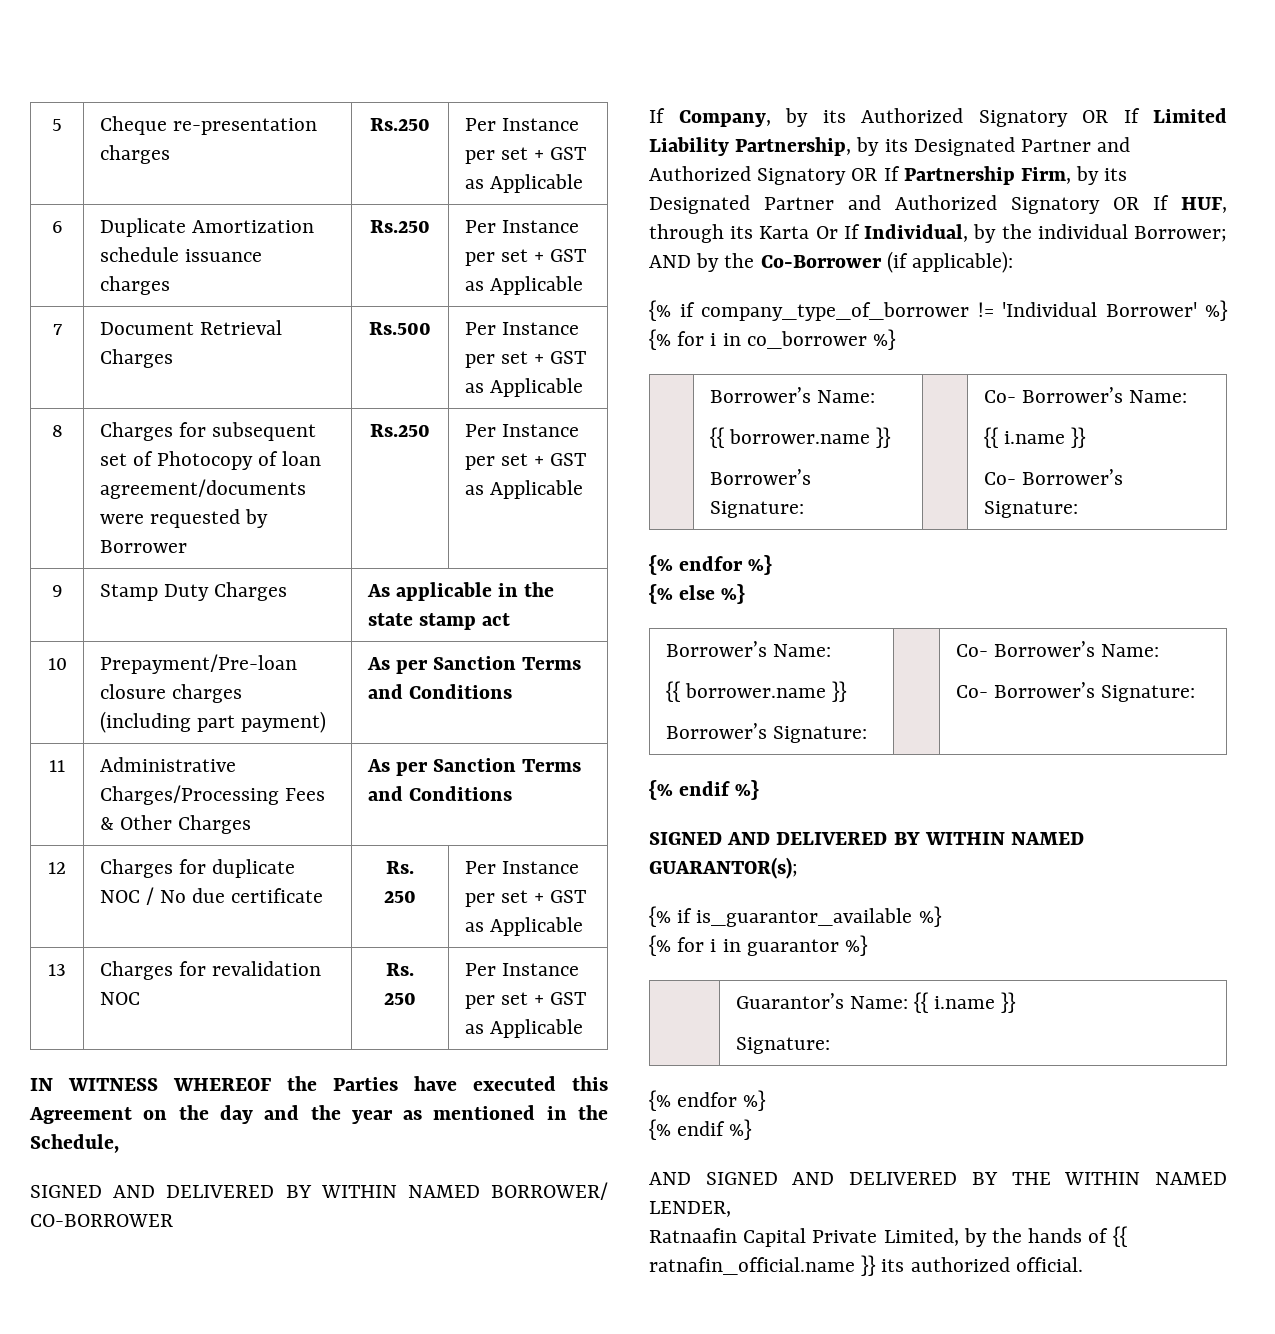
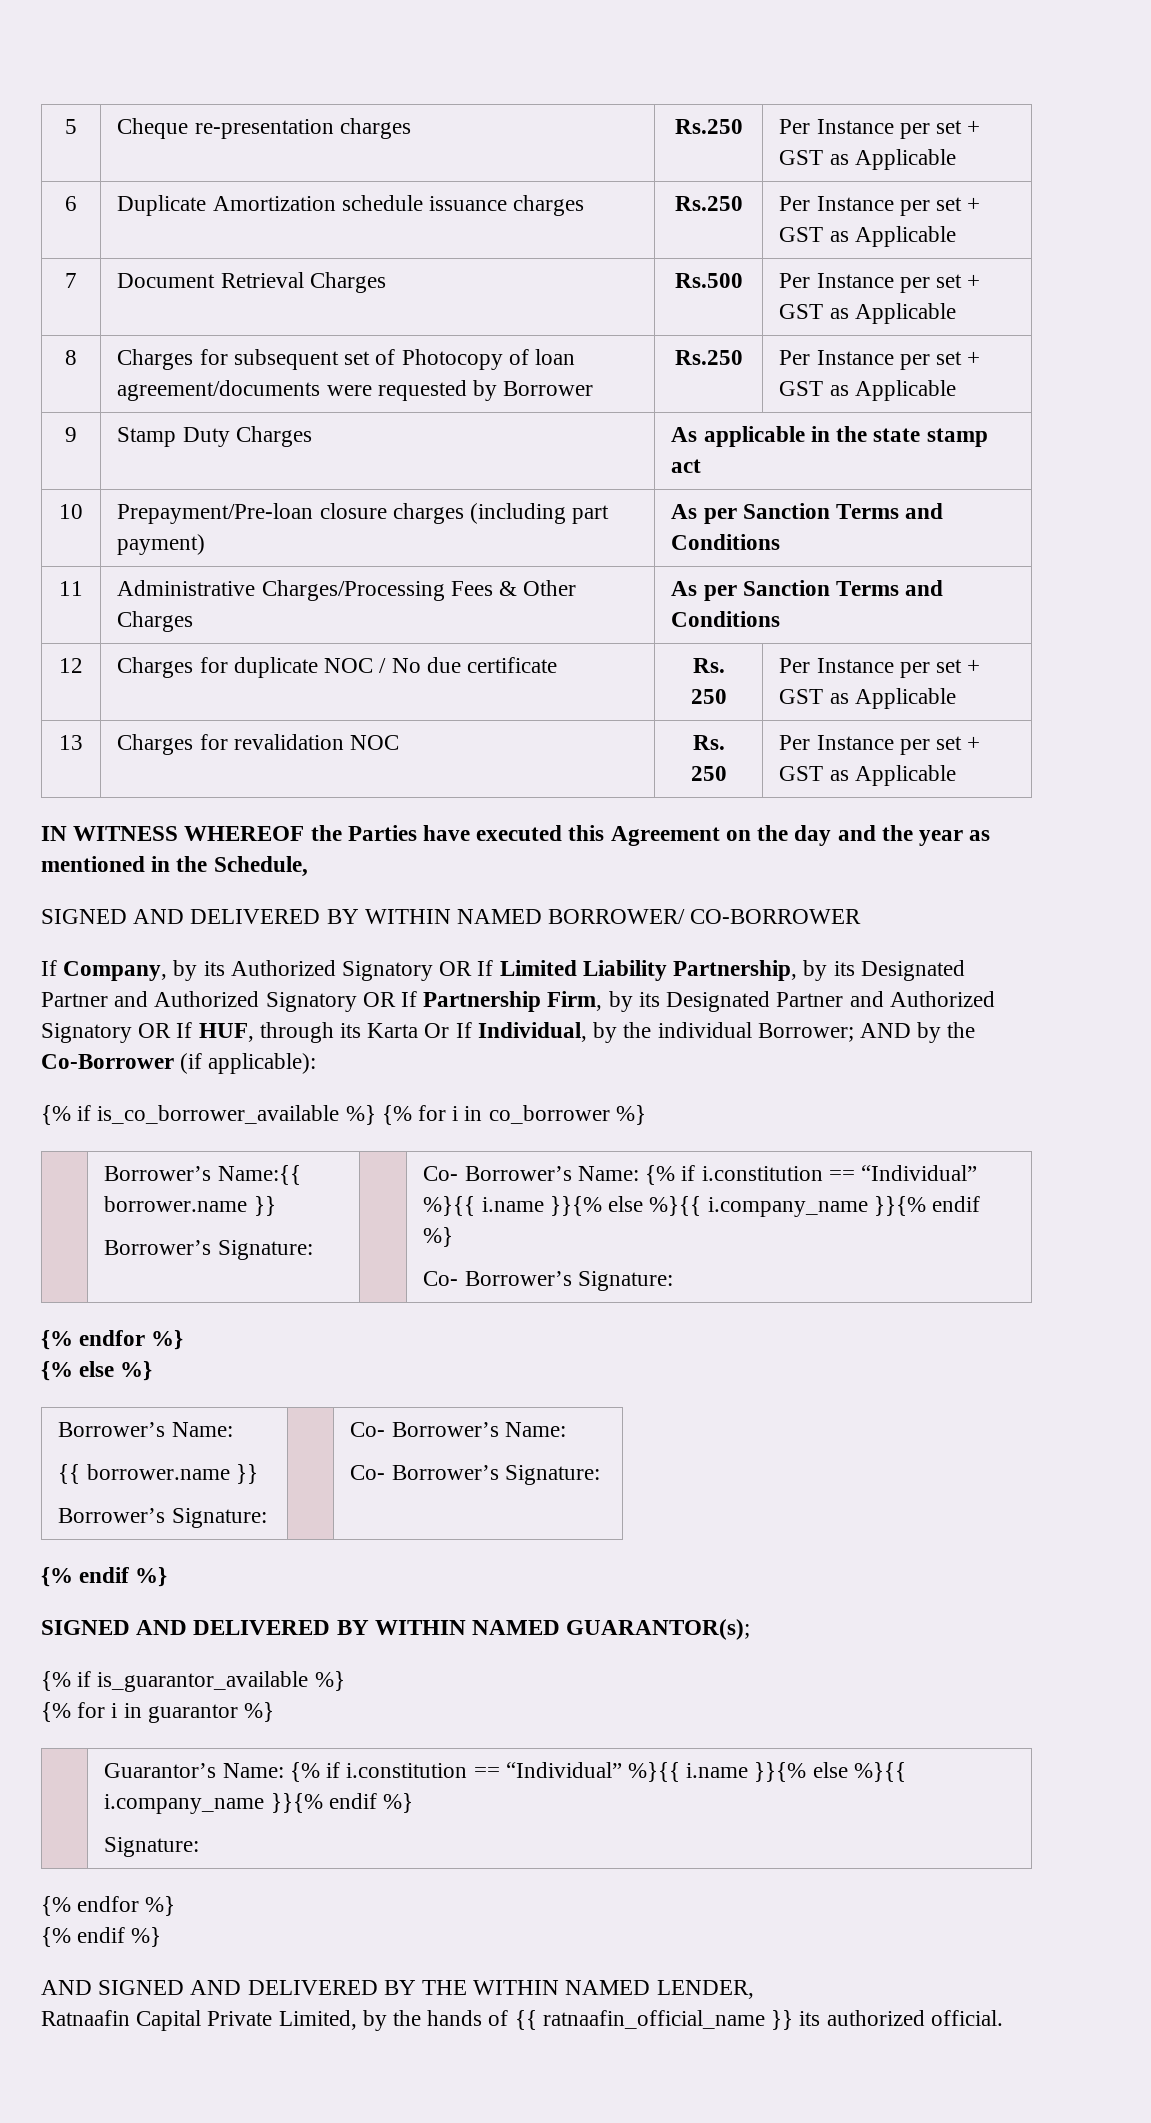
- {% if company_type_of_borrower != 'Individual Borrower' %} {% for i in co_borrower %}
+ {% if is_co_borrower_available %} {% for i in co_borrower %}
- | Borrower’s Name:
- {{ borrower.name }}
- Borrower’s Signature: | | Co- Borrower’s Name:
- {{ i.name }}
+ | Borrower’s Name:{{ borrower.name }}
+ Borrower’s Signature: | | Co- Borrower’s Name: {% if i.constitution == “Individual” %}{{ i.name }}{% else %}{{ i.company_name }}{% endif %}
- | Guarantor’s Name: {{ i.name }}
+ | Guarantor’s Name: {% if i.constitution == “Individual” %}{{ i.name }}{% else %}{{ i.company_name }}{% endif %}
- Ratnaafin Capital Private Limited, by the hands of {{ ratnafin_official.name }} its authorized official.
+ Ratnaafin Capital Private Limited, by the hands of {{ ratnaafin_official_name }} its authorized official.

